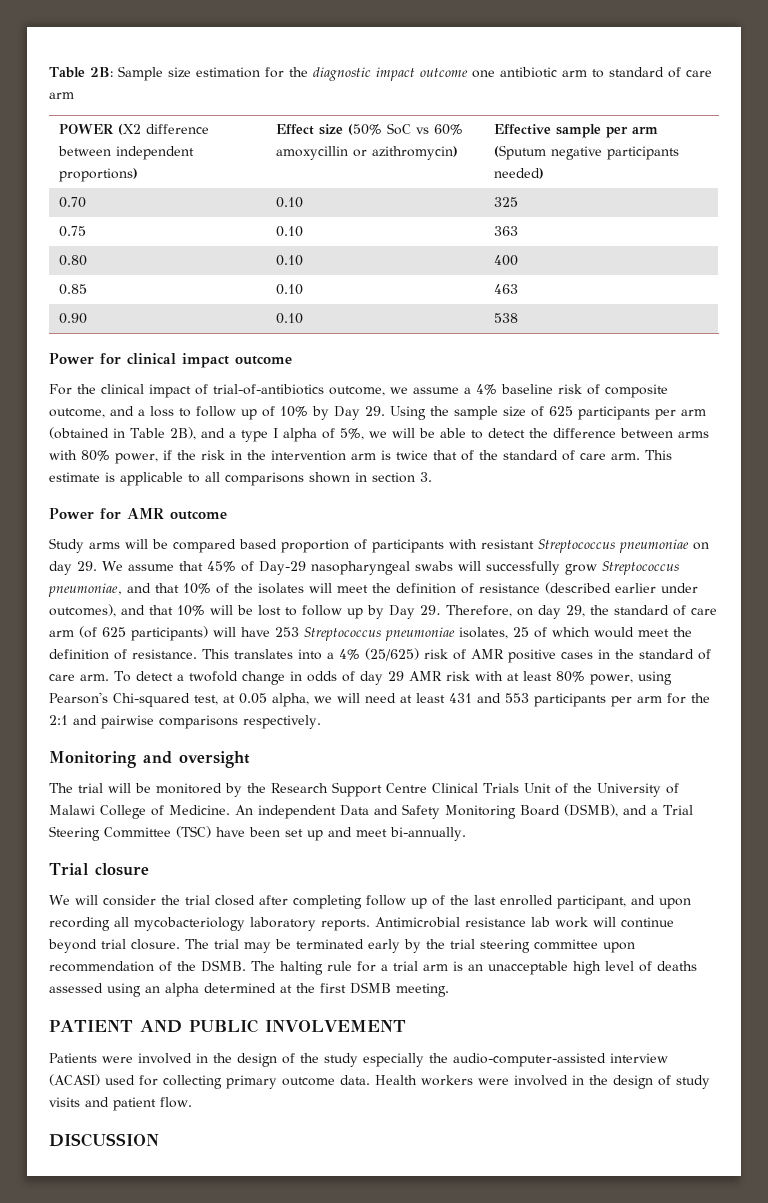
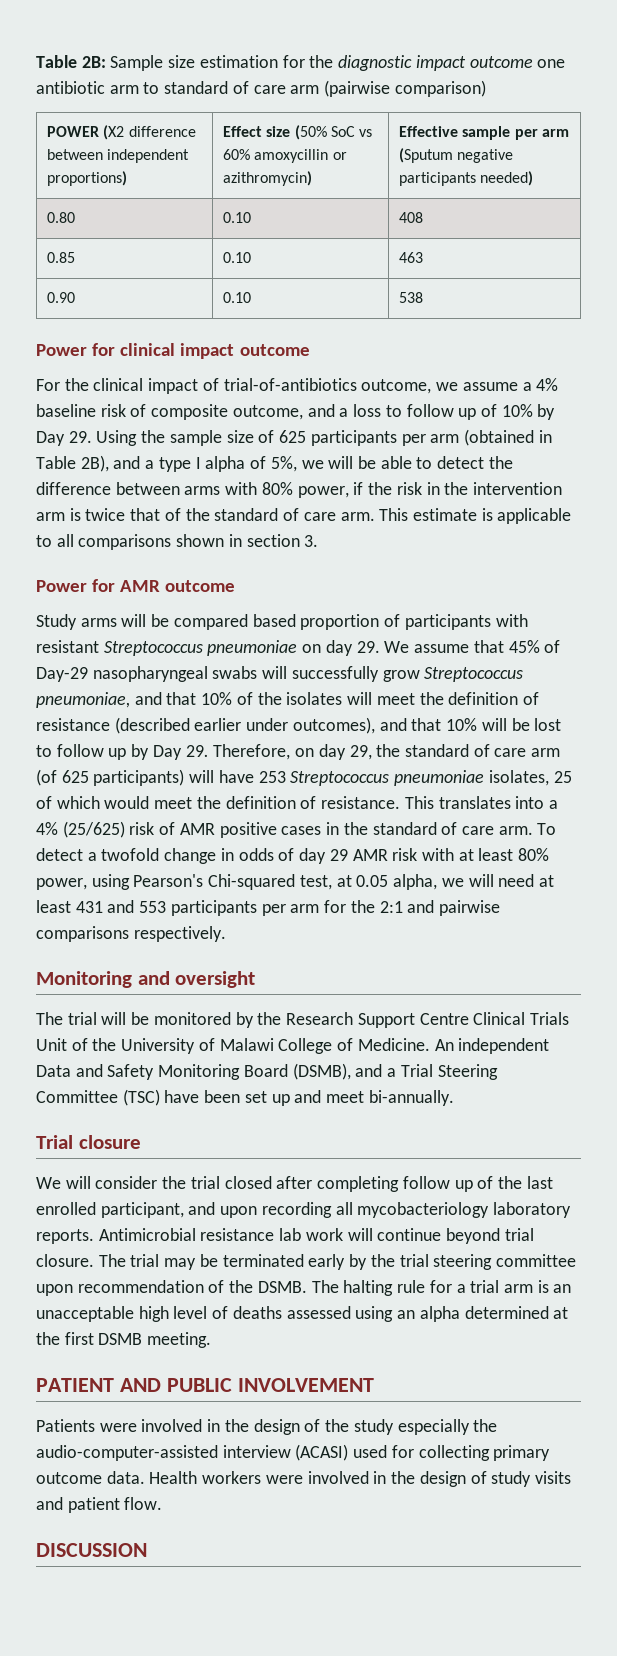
- Table 2B: Sample size estimation for the diagnostic impact outcome one antibiotic arm to standard of care arm
+ Table 2B: Sample size estimation for the diagnostic impact outcome one antibiotic arm to standard of care arm (pairwise comparison)
- 0.70 | 0.10 | 325
- 0.75 | 0.10 | 363
- 0.80 | 0.10 | 400
+ 0.80 | 0.10 | 408

